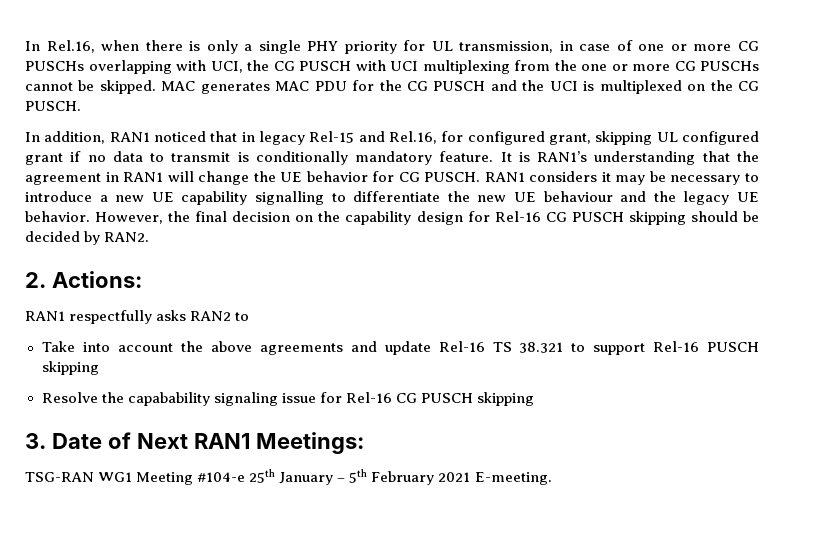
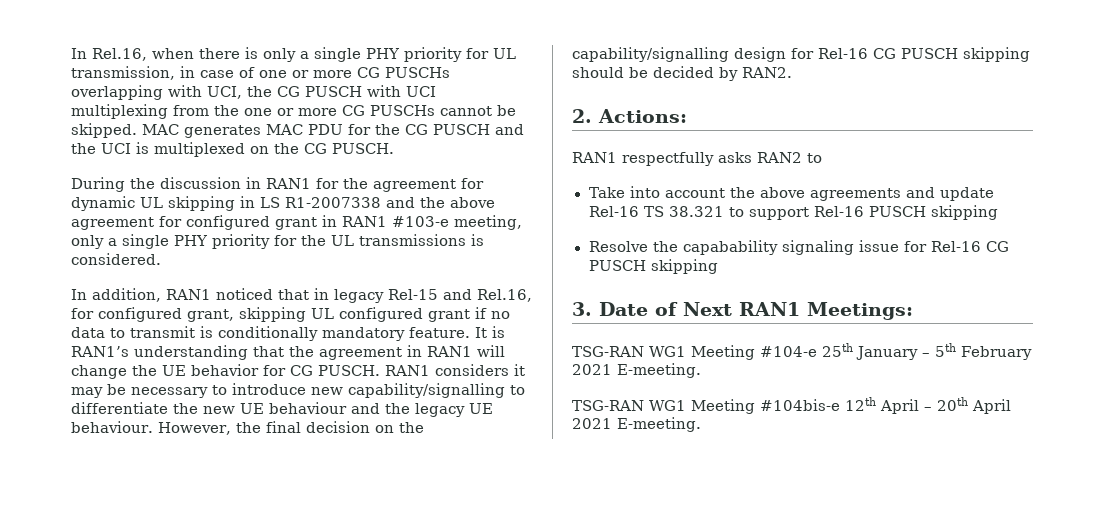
+ During the discussion in RAN1 for the agreement for dynamic UL skipping in LS R1-2007338 and the above agreement for configured grant in RAN1 #103-e meeting, only a single PHY priority for the UL transmissions is considered.
- RAN1 considers it may be necessary to introduce a new UE capability signalling to differentiate the new UE behaviour and the legacy UE behavior.
+ RAN1 considers it may be necessary to introduce new capability/signalling to differentiate the new UE behaviour and the legacy UE behaviour.
- However, the final decision on the capability design for Rel-16 CG PUSCH skipping should be decided by RAN2.
+ However, the final decision on the capability/signalling design for Rel-16 CG PUSCH skipping should be decided by RAN2.
+ TSG-RAN WG1 Meeting #104bis-e 12th April – 20th April 2021 E-meeting.

